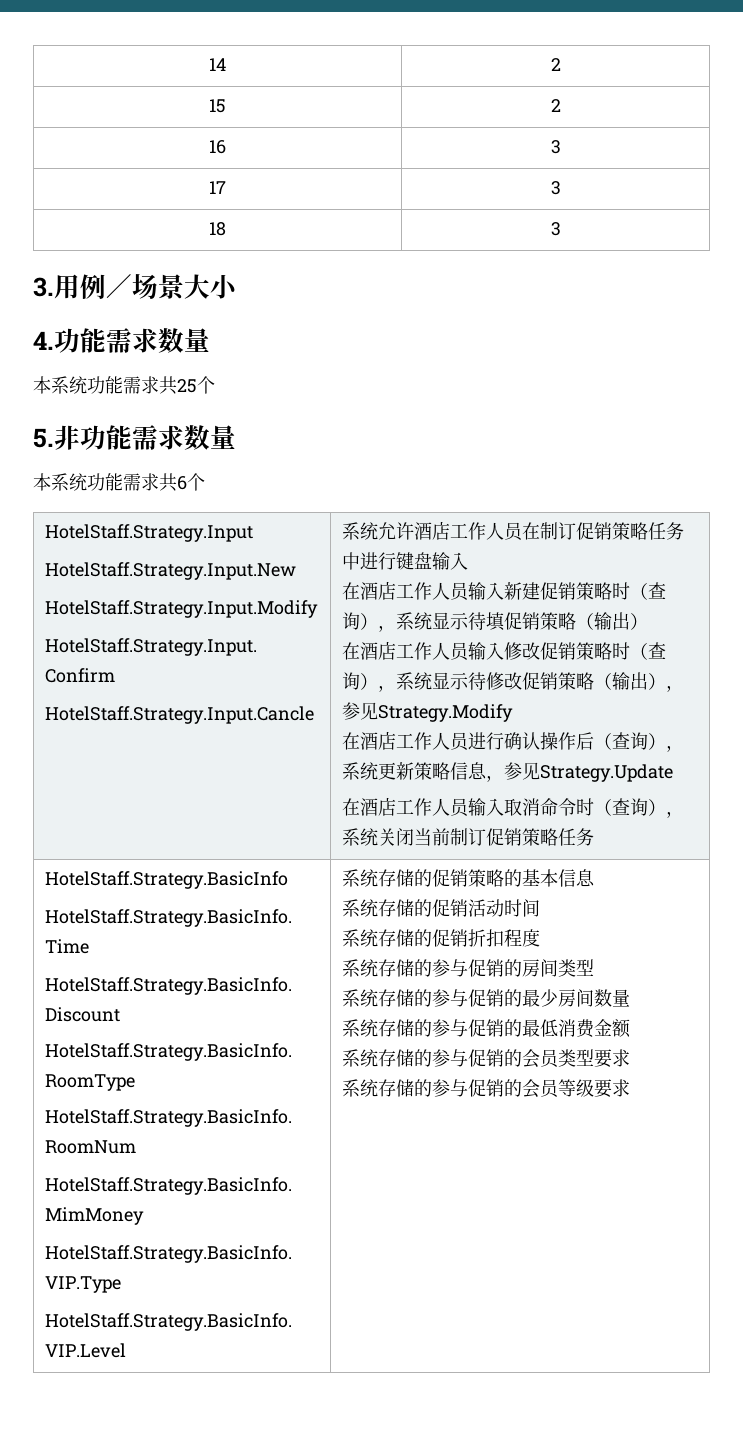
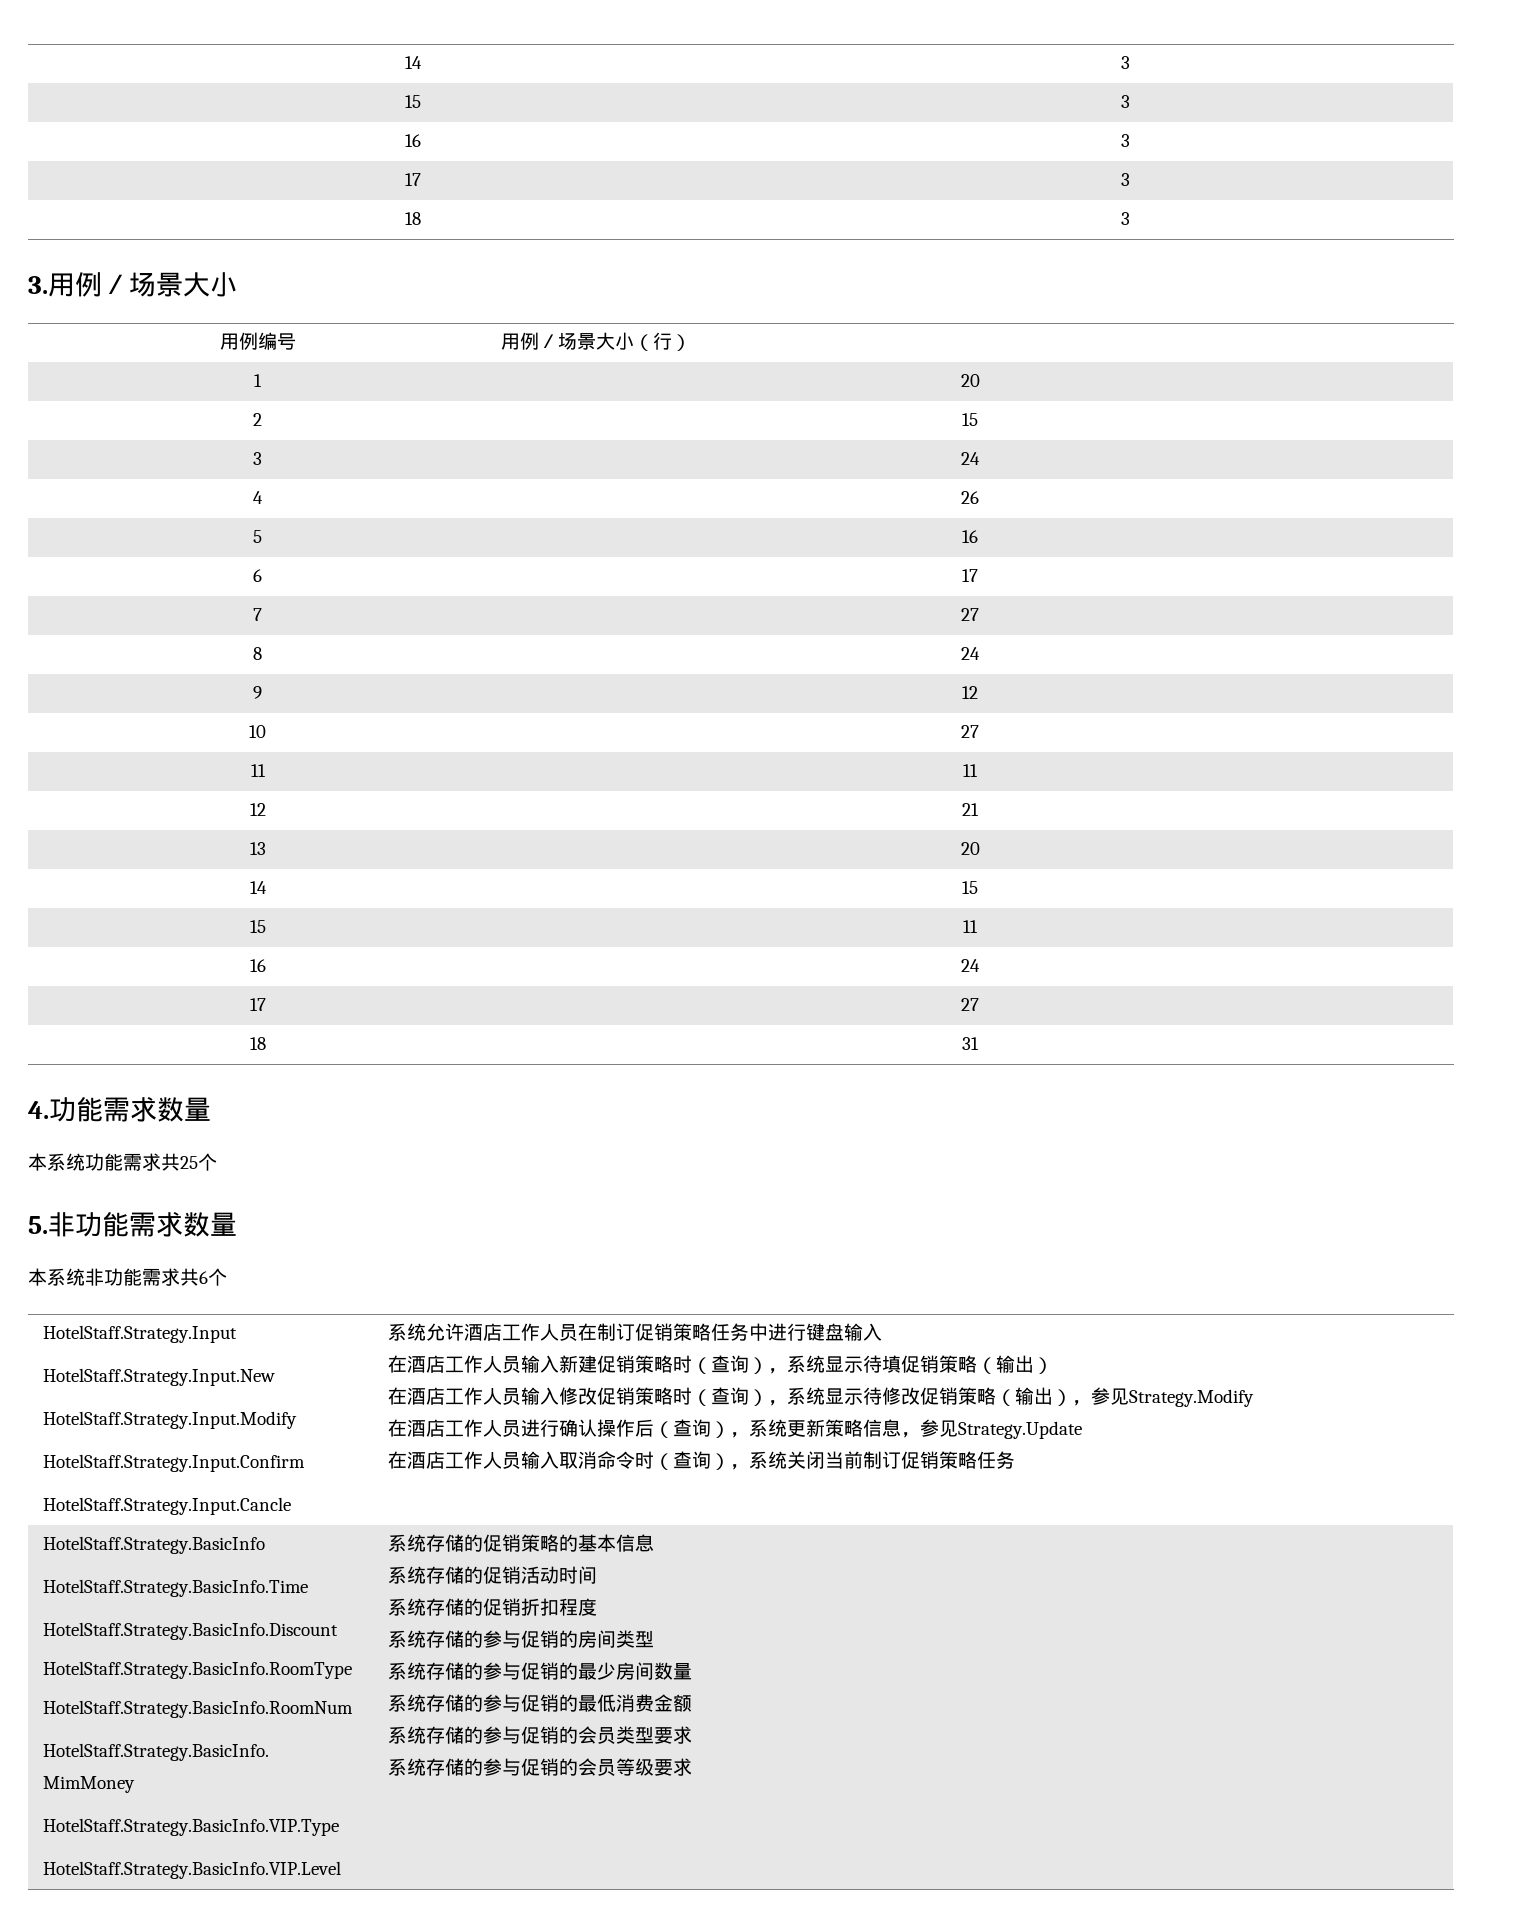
- 14 | 2
- 15 | 2
+ 14 | 3
+ 15 | 3
+ 用例编号 | 用例／场景大小（行）
+ 1 | 20
+ 2 | 15
+ 3 | 24
+ 4 | 26
+ 5 | 16
+ 6 | 17
+ 7 | 27
+ 8 | 24
+ 9 | 12
+ 10 | 27
+ 11 | 11
+ 12 | 21
+ 13 | 20
+ 14 | 15
+ 15 | 11
+ 16 | 24
+ 17 | 27
+ 18 | 31
- 本系统功能需求共6个
+ 本系统非功能需求共6个

